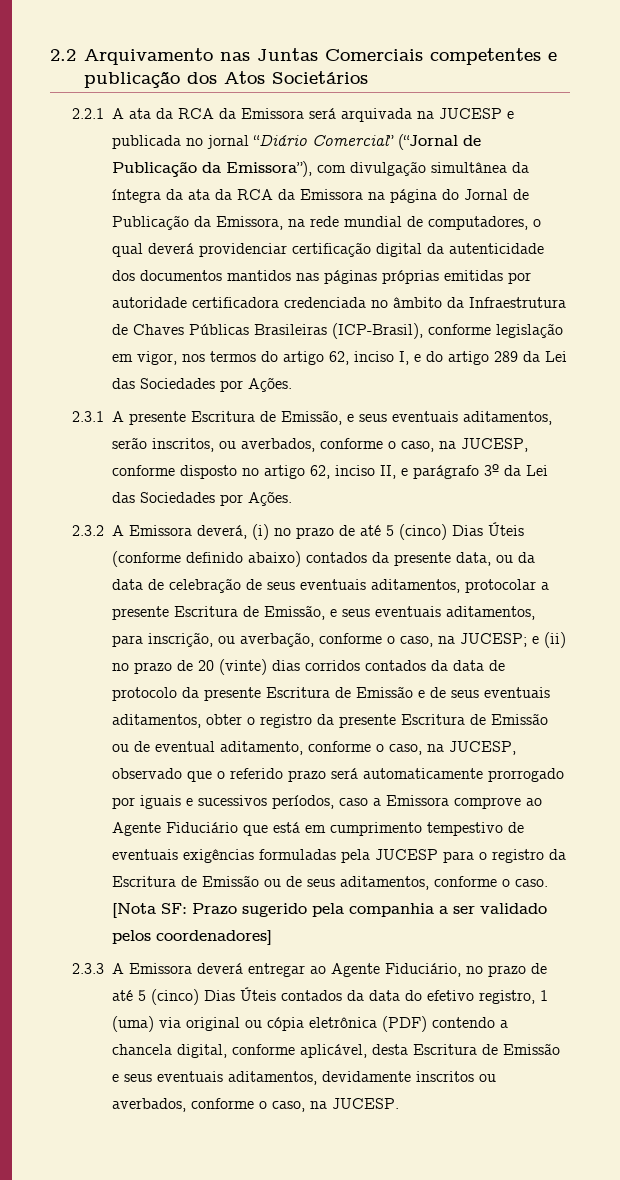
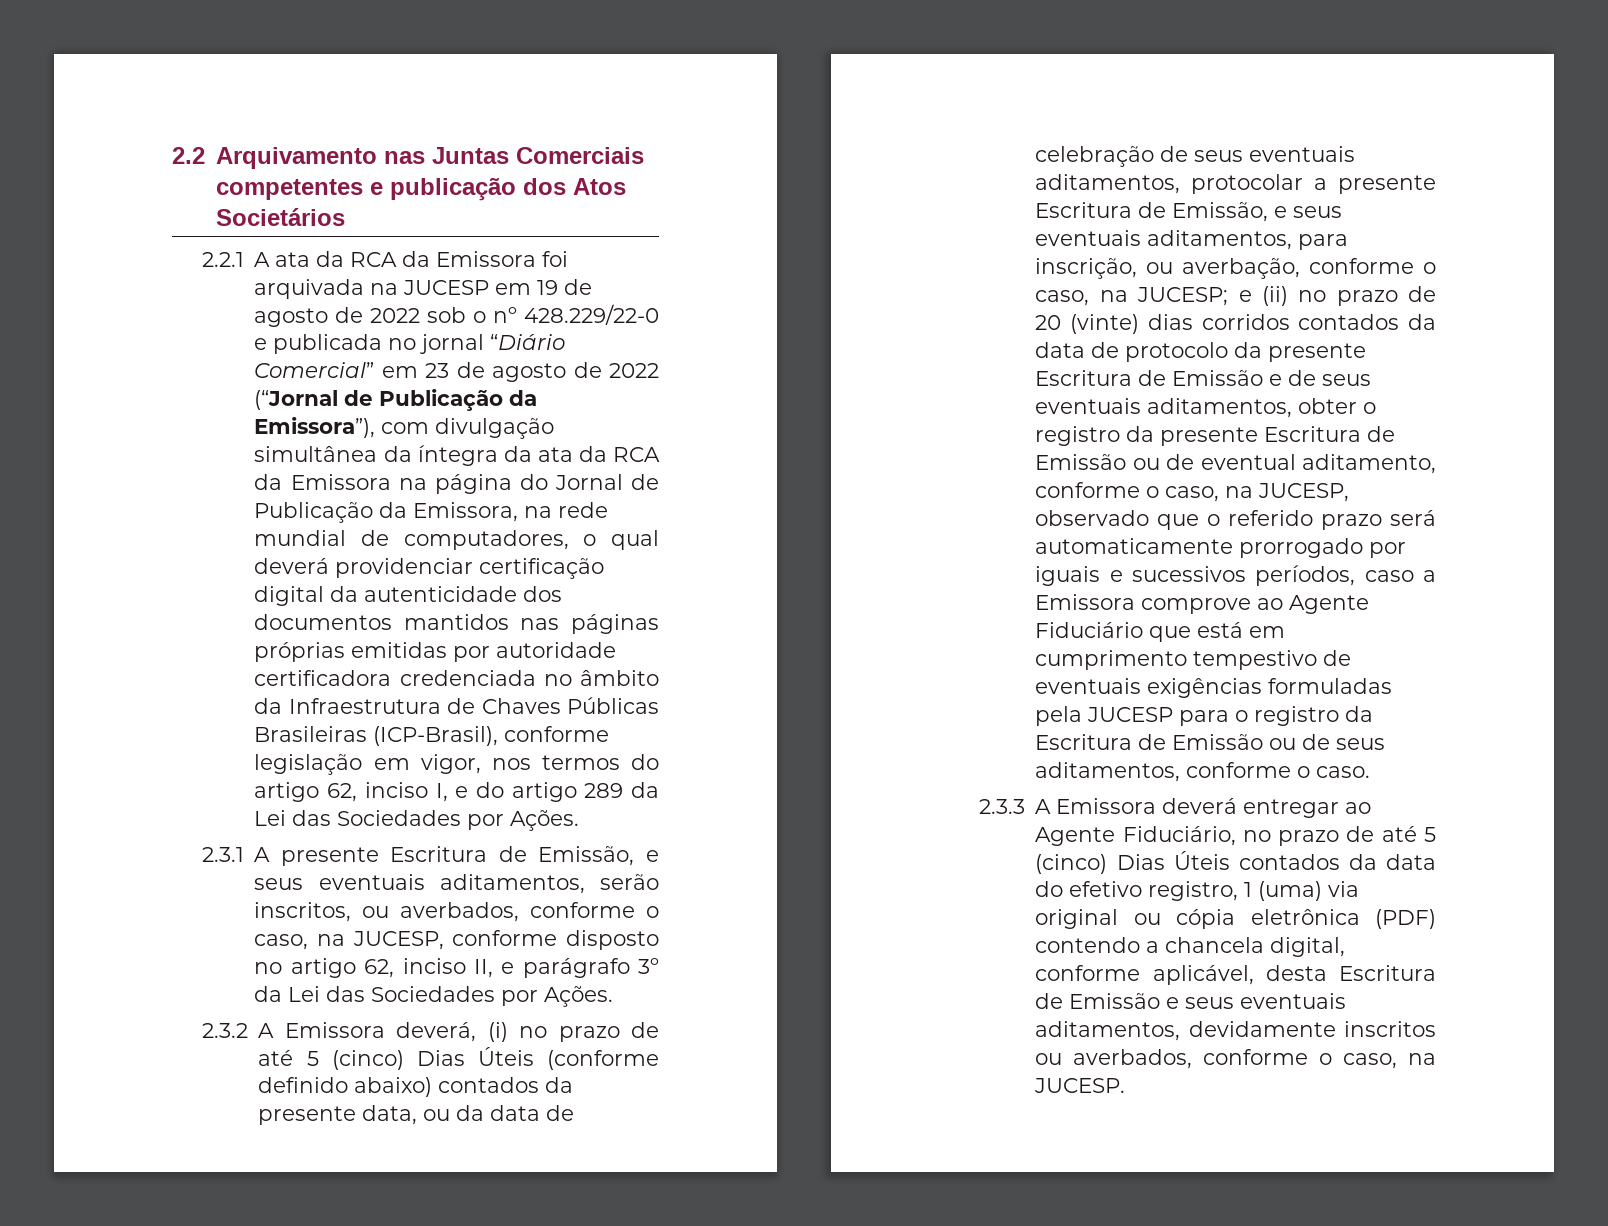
- 2.2.1 A ata da RCA da Emissora será arquivada na JUCESP e publicada no jornal “Diário Comercial” (“Jornal de Publicação da Emissora”), com divulgação simultânea da íntegra da ata da RCA da Emissora na página do Jornal de Publicação da Emissora, na rede mundial de computadores, o qual deverá providenciar certificação digital da autenticidade dos documentos mantidos nas páginas próprias emitidas por autoridade certificadora credenciada no âmbito da Infraestrutura de Chaves Públicas Brasileiras (ICP-Brasil), conforme legislação em vigor, nos termos do artigo 62, inciso I, e do artigo 289 da Lei das Sociedades por Ações.
+ 2.2.1 A ata da RCA da Emissora foi arquivada na JUCESP em 19 de agosto de 2022 sob o nº 428.229/22-0 e publicada no jornal “Diário Comercial” em 23 de agosto de 2022 (“Jornal de Publicação da Emissora”), com divulgação simultânea da íntegra da ata da RCA da Emissora na página do Jornal de Publicação da Emissora, na rede mundial de computadores, o qual deverá providenciar certificação digital da autenticidade dos documentos mantidos nas páginas próprias emitidas por autoridade certificadora credenciada no âmbito da Infraestrutura de Chaves Públicas Brasileiras (ICP-Brasil), conforme legislação em vigor, nos termos do artigo 62, inciso I, e do artigo 289 da Lei das Sociedades por Ações.
- [Nota SF: Prazo sugerido pela companhia a ser validado pelos coordenadores]

